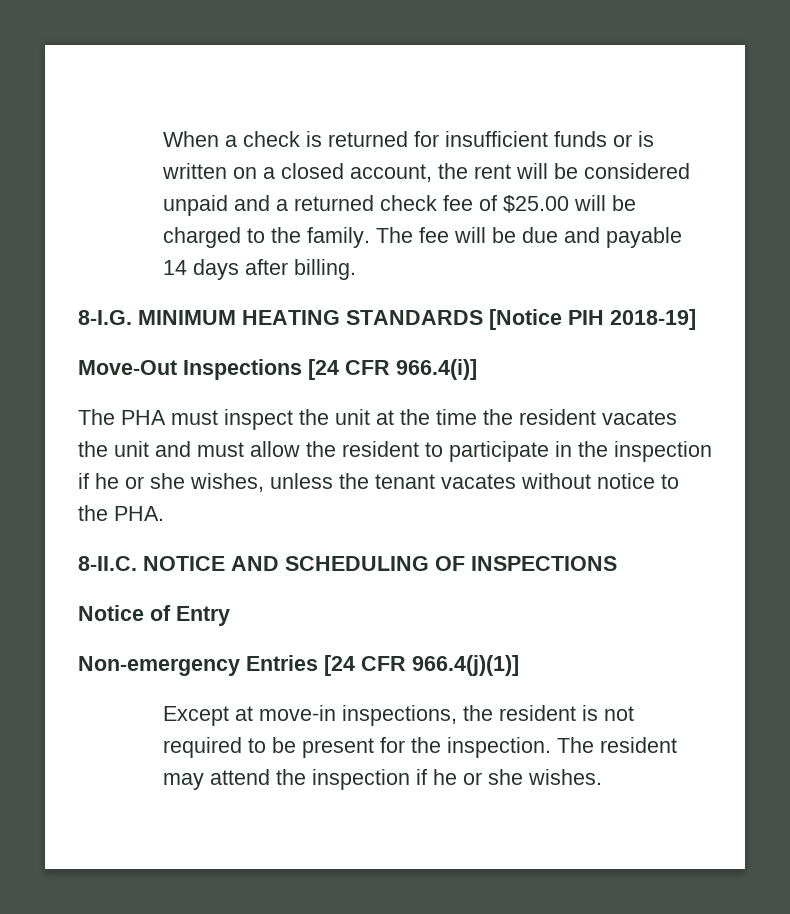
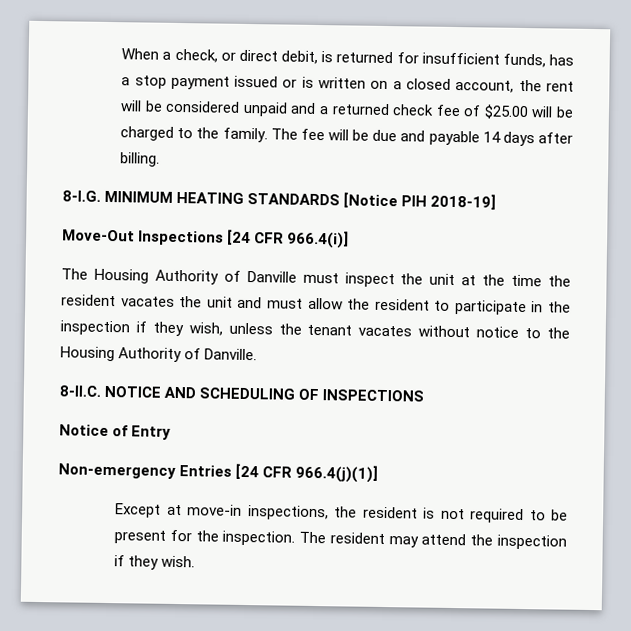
- When a check is returned for insufficient funds or is written on a closed account, the rent will be considered unpaid and a returned check fee of $25.00 will be charged to the family.
+ When a check, or direct debit, is returned for insufficient funds, has a stop payment issued or is written on a closed account, the rent will be considered unpaid and a returned check fee of $25.00 will be charged to the family.
- The PHA must inspect the unit at the time the resident vacates the unit and must allow the resident to participate in the inspection if he or she wishes, unless the tenant vacates without notice to the PHA.
+ The Housing Authority of Danville must inspect the unit at the time the resident vacates the unit and must allow the resident to participate in the inspection if they wish, unless the tenant vacates without notice to the Housing Authority of Danville.
- The resident may attend the inspection if he or she wishes.
+ The resident may attend the inspection if they wish.

